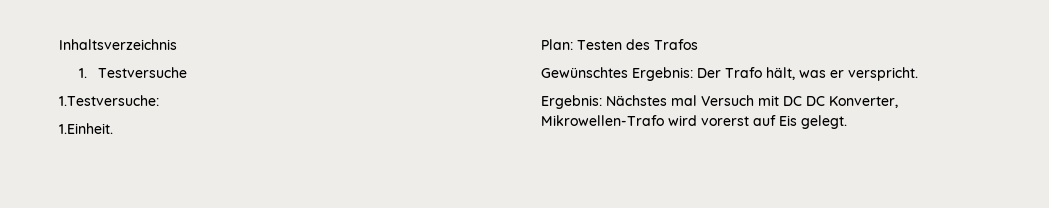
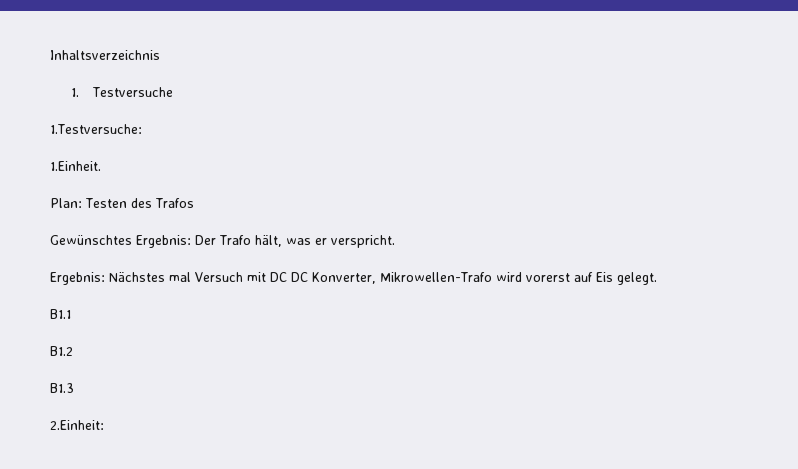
+ B1.1
+ B1.2
+ B1.3
+ 2.Einheit:

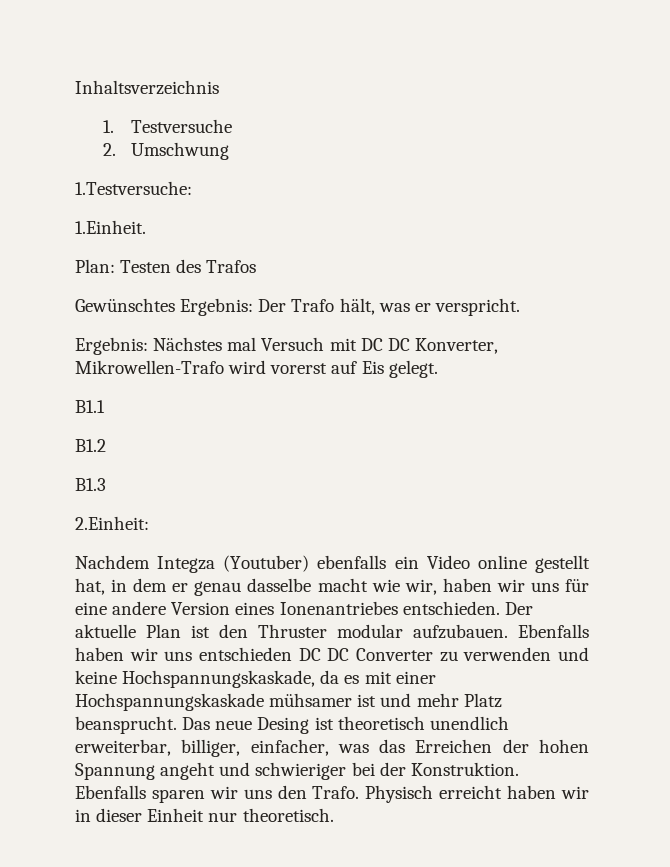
+ 2. Umschwung
+ Nachdem Integza (Youtuber) ebenfalls ein Video online gestellt hat, in dem er genau dasselbe macht wie wir, haben wir uns für eine andere Version eines Ionenantriebes entschieden. Der aktuelle Plan ist den Thruster modular aufzubauen. Ebenfalls haben wir uns entschieden DC DC Converter zu verwenden und keine Hochspannungskaskade, da es mit einer Hochspannungskaskade mühsamer ist und mehr Platz beansprucht. Das neue Desing ist theoretisch unendlich erweiterbar, billiger, einfacher, was das Erreichen der hohen Spannung angeht und schwieriger bei der Konstruktion. Ebenfalls sparen wir uns den Trafo. Physisch erreicht haben wir in dieser Einheit nur theoretisch.

